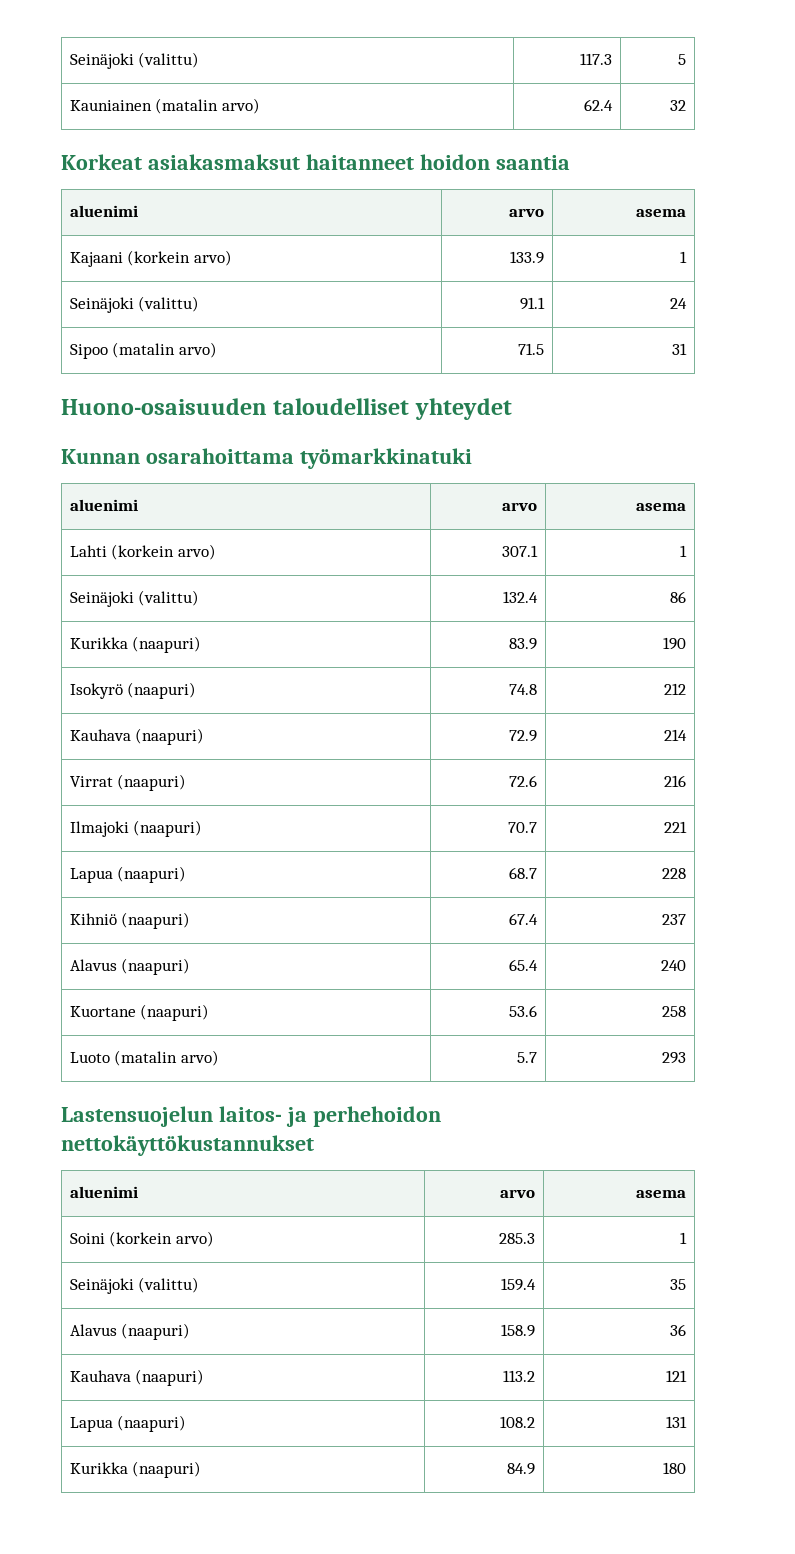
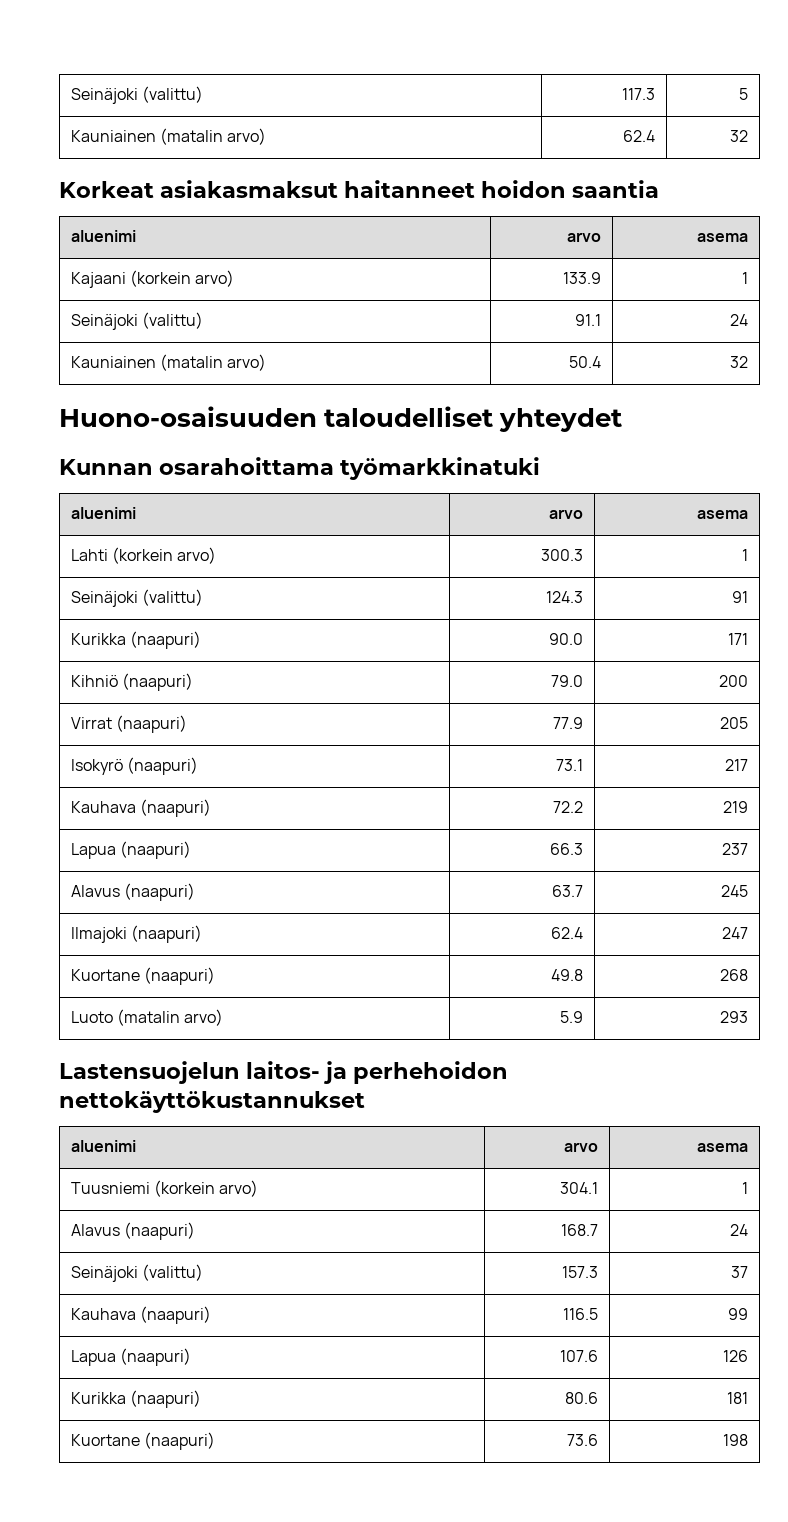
- Sipoo (matalin arvo) | 71.5 | 31
+ Kauniainen (matalin arvo) | 50.4 | 32
- Lahti (korkein arvo) | 307.1 | 1
- Seinäjoki (valittu) | 132.4 | 86
- Kurikka (naapuri) | 83.9 | 190
+ Lahti (korkein arvo) | 300.3 | 1
+ Seinäjoki (valittu) | 124.3 | 91
+ Kurikka (naapuri) | 90.0 | 171
+ Kihniö (naapuri) | 79.0 | 200
+ Virrat (naapuri) | 77.9 | 205
- Isokyrö (naapuri) | 74.8 | 212
- Kauhava (naapuri) | 72.9 | 214
- Virrat (naapuri) | 72.6 | 216
- Ilmajoki (naapuri) | 70.7 | 221
- Lapua (naapuri) | 68.7 | 228
- Kihniö (naapuri) | 67.4 | 237
- Alavus (naapuri) | 65.4 | 240
- Kuortane (naapuri) | 53.6 | 258
+ Isokyrö (naapuri) | 73.1 | 217
+ Kauhava (naapuri) | 72.2 | 219
+ Lapua (naapuri) | 66.3 | 237
+ Alavus (naapuri) | 63.7 | 245
+ Ilmajoki (naapuri) | 62.4 | 247
+ Kuortane (naapuri) | 49.8 | 268
- Luoto (matalin arvo) | 5.7 | 293
+ Luoto (matalin arvo) | 5.9 | 293
- Soini (korkein arvo) | 285.3 | 1
- Seinäjoki (valittu) | 159.4 | 35
- Alavus (naapuri) | 158.9 | 36
- Kauhava (naapuri) | 113.2 | 121
- Lapua (naapuri) | 108.2 | 131
- Kurikka (naapuri) | 84.9 | 180
+ Tuusniemi (korkein arvo) | 304.1 | 1
+ Alavus (naapuri) | 168.7 | 24
+ Seinäjoki (valittu) | 157.3 | 37
+ Kauhava (naapuri) | 116.5 | 99
+ Lapua (naapuri) | 107.6 | 126
+ Kurikka (naapuri) | 80.6 | 181
+ Kuortane (naapuri) | 73.6 | 198

